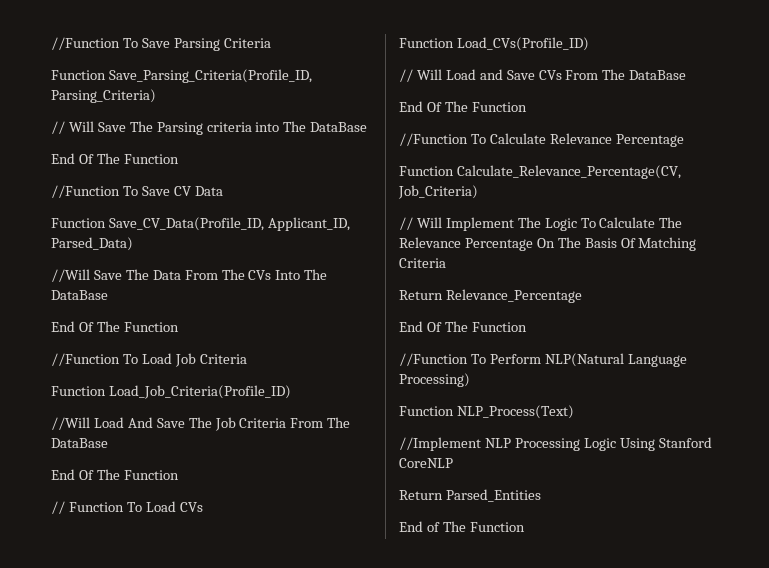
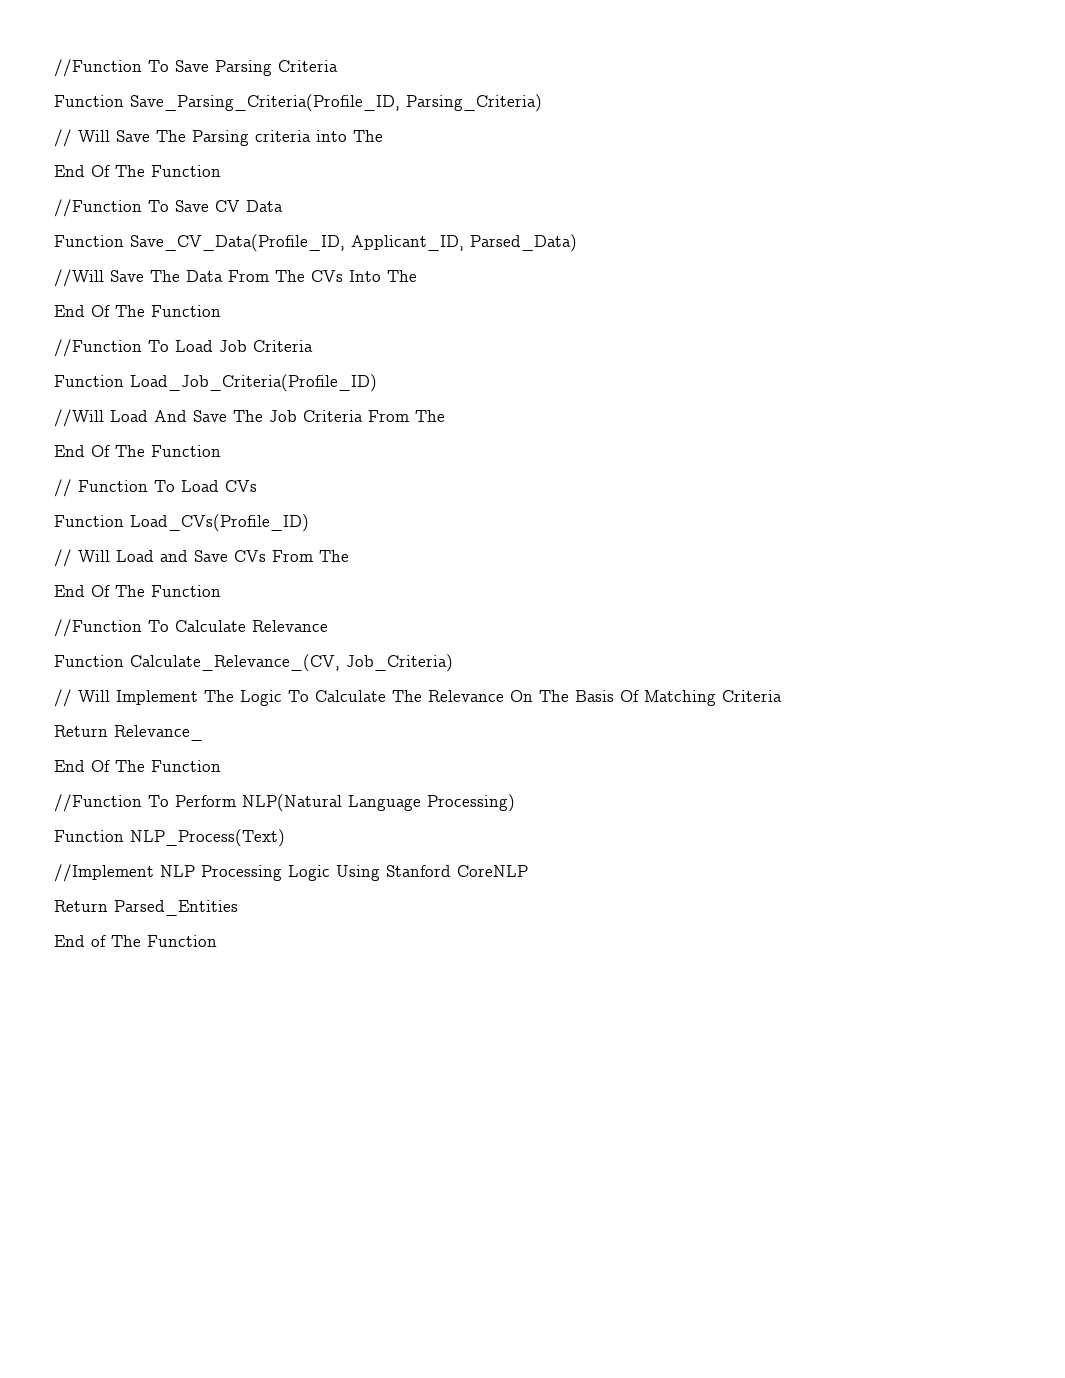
- // Will Save The Parsing criteria into The DataBase
+ // Will Save The Parsing criteria into The
- //Will Save The Data From The CVs Into The DataBase
+ //Will Save The Data From The CVs Into The
- //Will Load And Save The Job Criteria From The DataBase
+ //Will Load And Save The Job Criteria From The
- // Will Load and Save CVs From The DataBase
+ // Will Load and Save CVs From The
- //Function To Calculate Relevance Percentage
- Function Calculate_Relevance_Percentage(CV, Job_Criteria)
+ //Function To Calculate Relevance
+ Function Calculate_Relevance_(CV, Job_Criteria)
- // Will Implement The Logic To Calculate The Relevance Percentage On The Basis Of Matching Criteria
+ // Will Implement The Logic To Calculate The Relevance On The Basis Of Matching Criteria
- Return Relevance_Percentage
+ Return Relevance_

